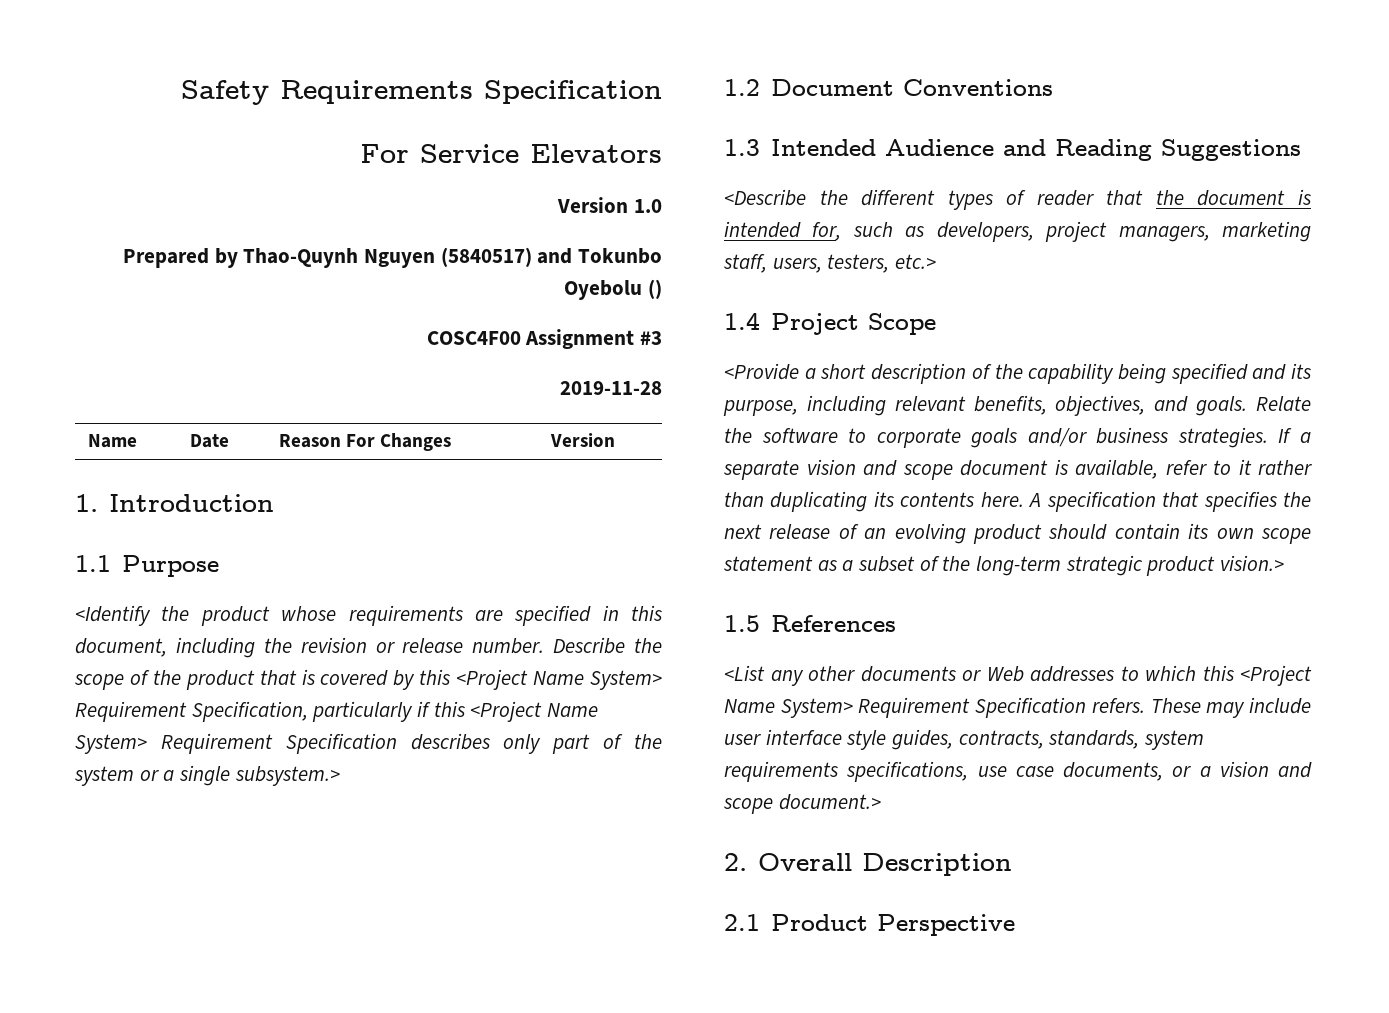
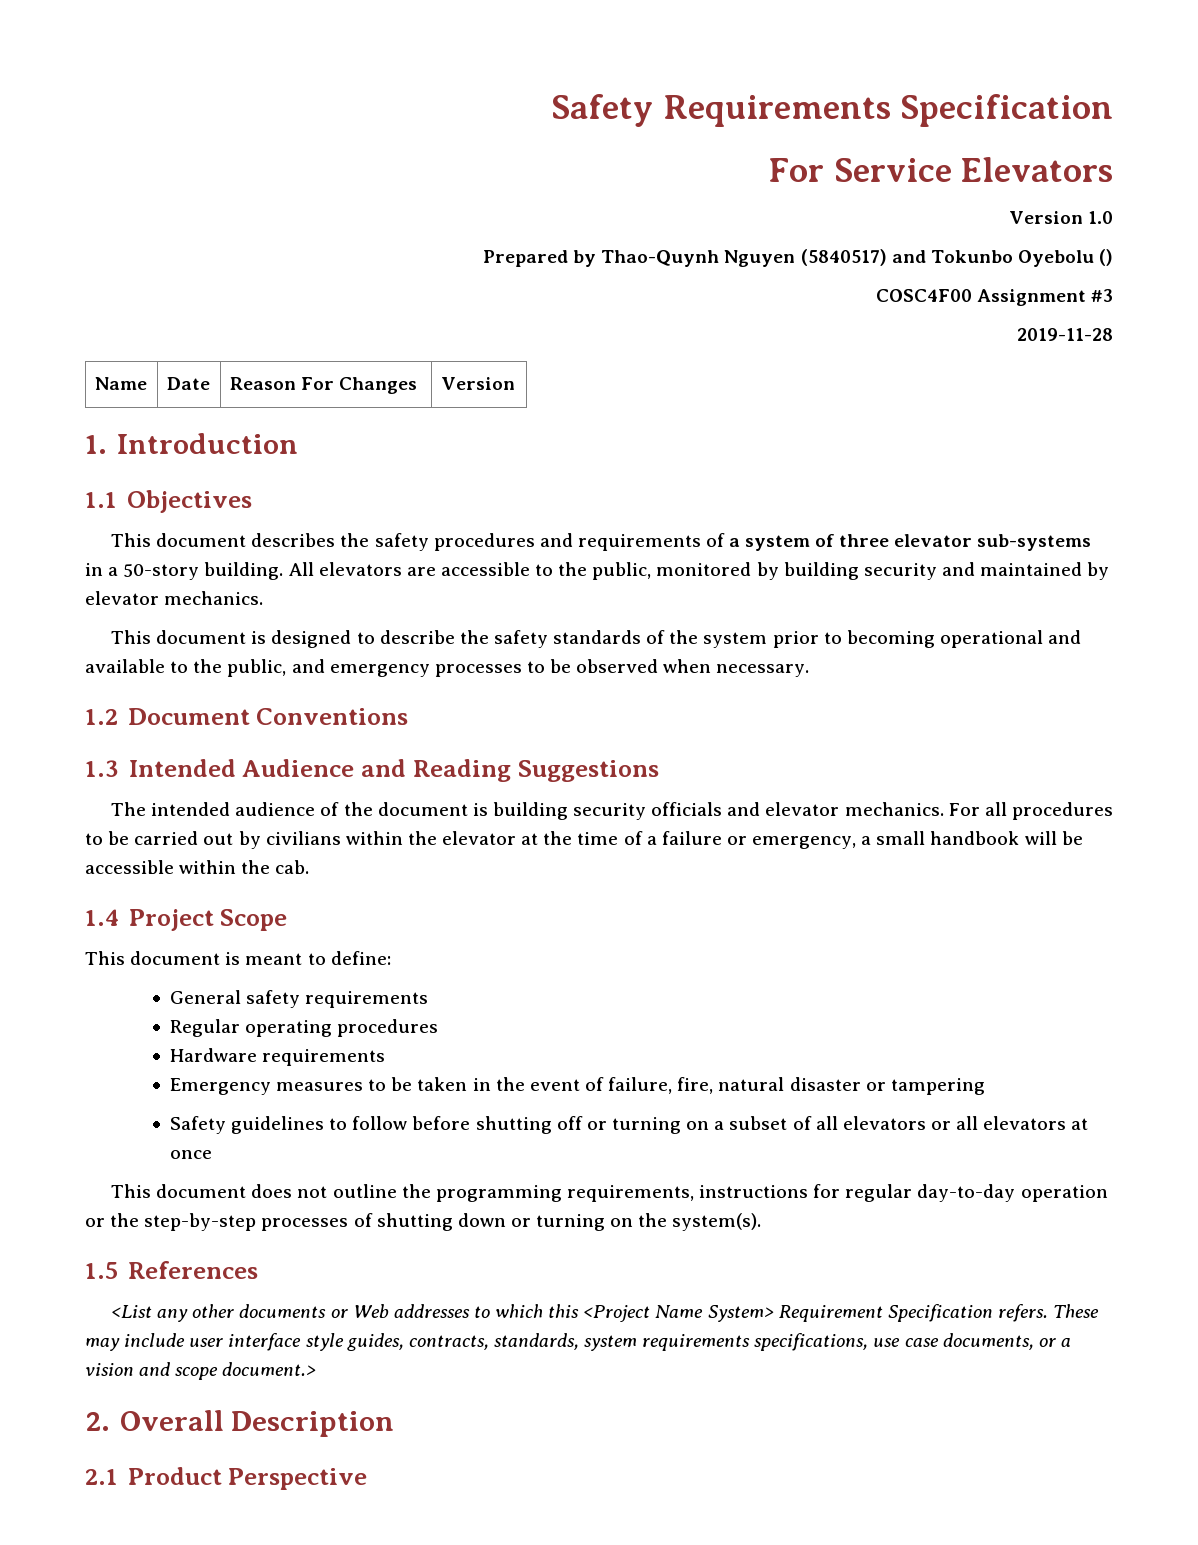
- 1.1 Purpose
- <Identify the product whose requirements are specified in this document, including the revision or release number. Describe the scope of the product that is covered by this <Project Name System> Requirement Specification, particularly if this <Project Name System> Requirement Specification describes only part of the system or a single subsystem.>
+ 1.1 Objectives
+ This document describes the safety procedures and requirements of a system of three elevator sub-systems in a 50-story building. All elevators are accessible to the public, monitored by building security and maintained by elevator mechanics.
+ This document is designed to describe the safety standards of the system prior to becoming operational and available to the public, and emergency processes to be observed when necessary.
- <Describe the different types of reader that the document is intended for, such as developers, project managers, marketing staff, users, testers, etc.>
+ The intended audience of the document is building security officials and elevator mechanics. For all procedures to be carried out by civilians within the elevator at the time of a failure or emergency, a small handbook will be accessible within the cab.
  1.4 Project Scope
- <Provide a short description of the capability being specified and its purpose, including relevant benefits, objectives, and goals. Relate the software to corporate goals and/or business strategies. If a separate vision and scope document is available, refer to it rather than duplicating its contents here. A specification that specifies the next release of an evolving product should contain its own scope statement as a subset of the long-term strategic product vision.>
+ This document is meant to define:
+ General safety requirements
+ Regular operating procedures
+ Hardware requirements
+ Emergency measures to be taken in the event of failure, fire, natural disaster or tampering
+ Safety guidelines to follow before shutting off or turning on a subset of all elevators or all elevators at once
+ This document does not outline the programming requirements, instructions for regular day-to-day operation or the step-by-step processes of shutting down or turning on the system(s).

